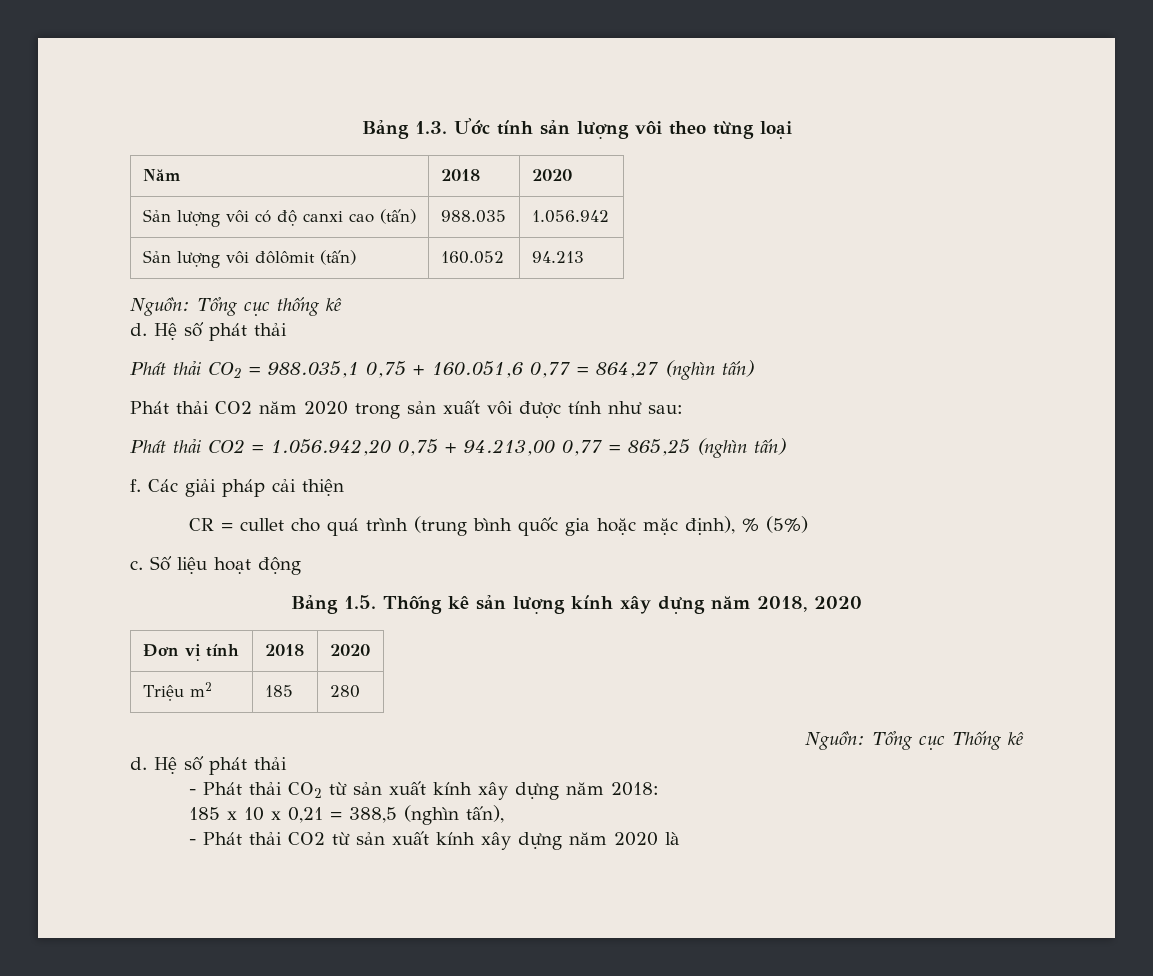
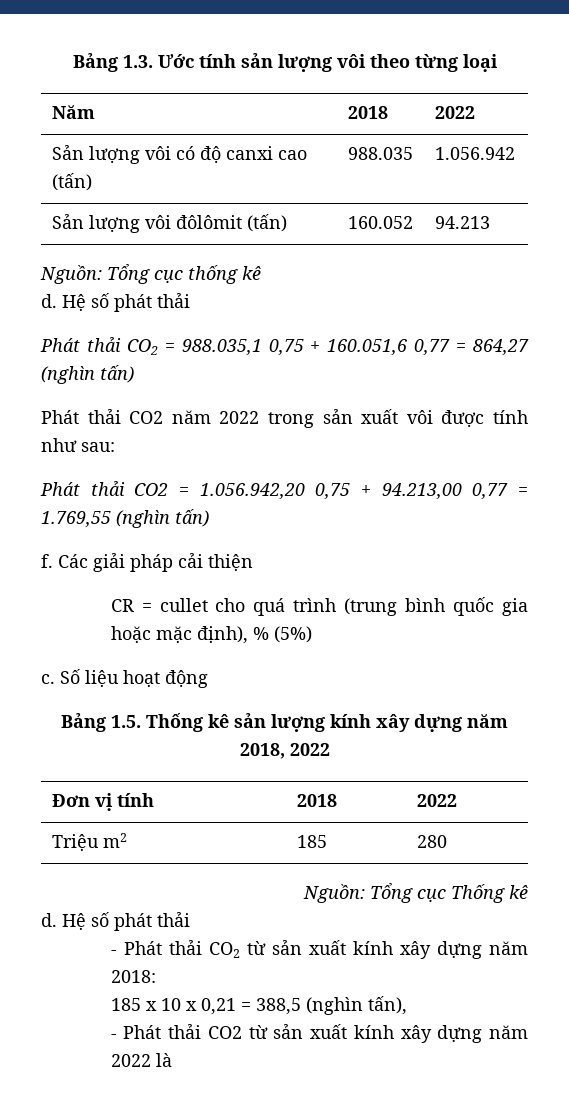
- Năm | 2018 | 2020
+ Năm | 2018 | 2022
- Phát thải CO2 năm 2020 trong sản xuất vôi được tính như sau:
+ Phát thải CO2 năm 2022 trong sản xuất vôi được tính như sau:
- Phát thải CO2 = 1.056.942,20 0,75 + 94.213,00 0,77 = 865,25 (nghìn tấn)
+ Phát thải CO2 = 1.056.942,20 0,75 + 94.213,00 0,77 = 1.769,55 (nghìn tấn)
- Bảng 1.5. Thống kê sản lượng kính xây dựng năm 2018, 2020
+ Bảng 1.5. Thống kê sản lượng kính xây dựng năm 2018, 2022
- Đơn vị tính | 2018 | 2020
+ Đơn vị tính | 2018 | 2022
- - Phát thải CO2 từ sản xuất kính xây dựng năm 2020 là
+ - Phát thải CO2 từ sản xuất kính xây dựng năm 2022 là

